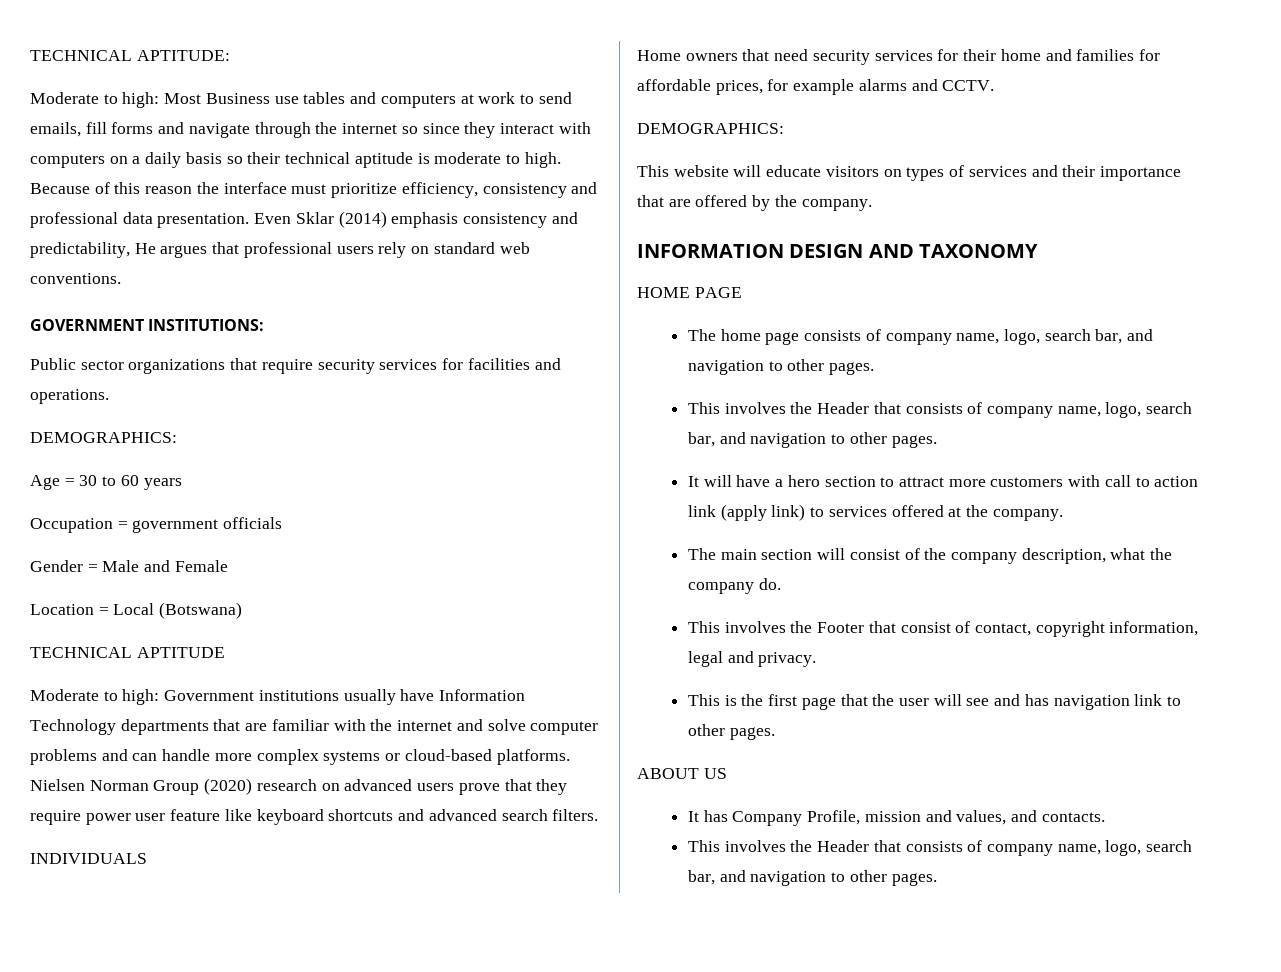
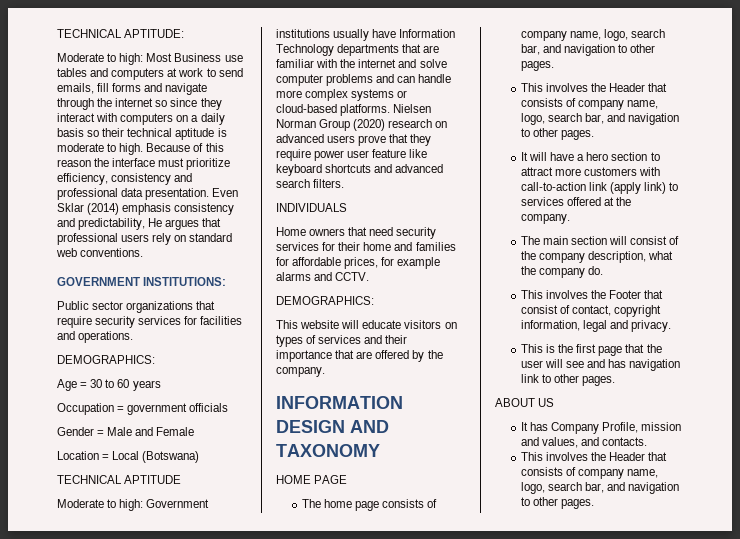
- It will have a hero section to attract more customers with call to action link (apply link) to services offered at the company.
+ It will have a hero section to attract more customers with call-to-action link (apply link) to services offered at the company.

